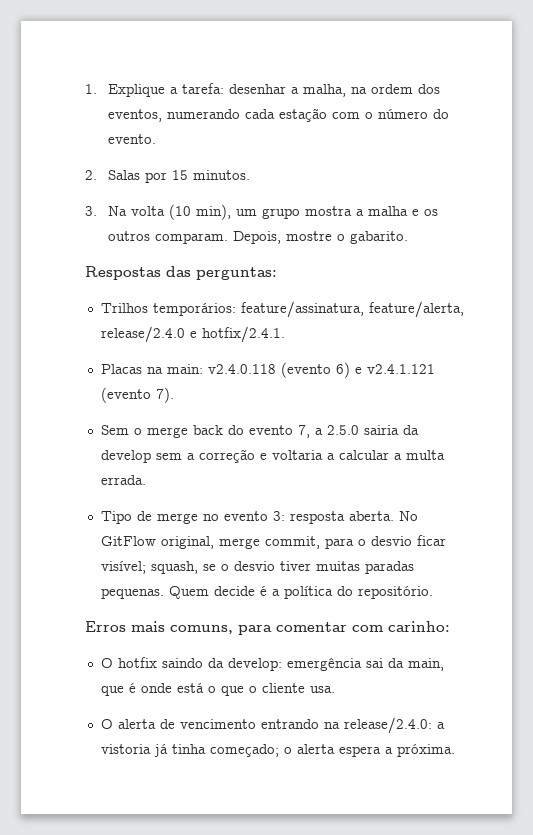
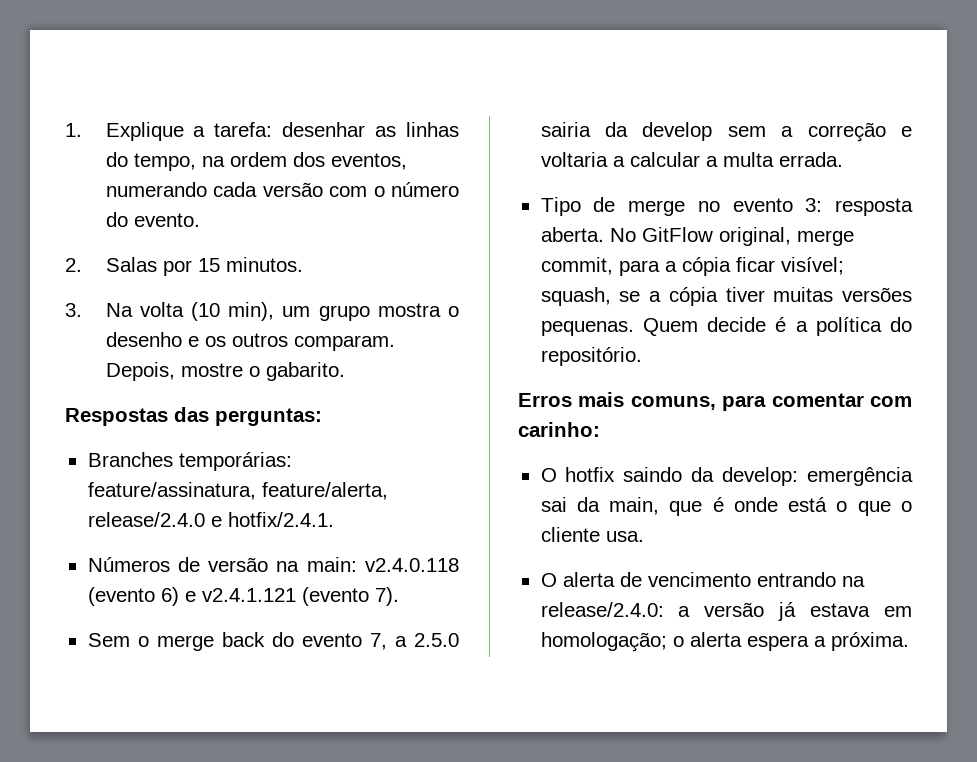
- 1. Explique a tarefa: desenhar a malha, na ordem dos eventos, numerando cada estação com o número do evento.
+ 1. Explique a tarefa: desenhar as linhas do tempo, na ordem dos eventos, numerando cada versão com o número do evento.
- 3. Na volta (10 min), um grupo mostra a malha e os outros comparam.
+ 3. Na volta (10 min), um grupo mostra o desenho e os outros comparam.
- Trilhos temporários: feature/assinatura, feature/alerta, release/2.4.0 e hotfix/2.4.1.
+ Branches temporárias: feature/assinatura, feature/alerta, release/2.4.0 e hotfix/2.4.1.
- Placas na main: v2.4.0.118 (evento 6) e v2.4.1.121 (evento 7).
+ Números de versão na main: v2.4.0.118 (evento 6) e v2.4.1.121 (evento 7).
- No GitFlow original, merge commit, para o desvio ficar visível; squash, se o desvio tiver muitas paradas pequenas.
+ No GitFlow original, merge commit, para a cópia ficar visível; squash, se a cópia tiver muitas versões pequenas.
- O alerta de vencimento entrando na release/2.4.0: a vistoria já tinha começado; o alerta espera a próxima.
+ O alerta de vencimento entrando na release/2.4.0: a versão já estava em homologação; o alerta espera a próxima.

